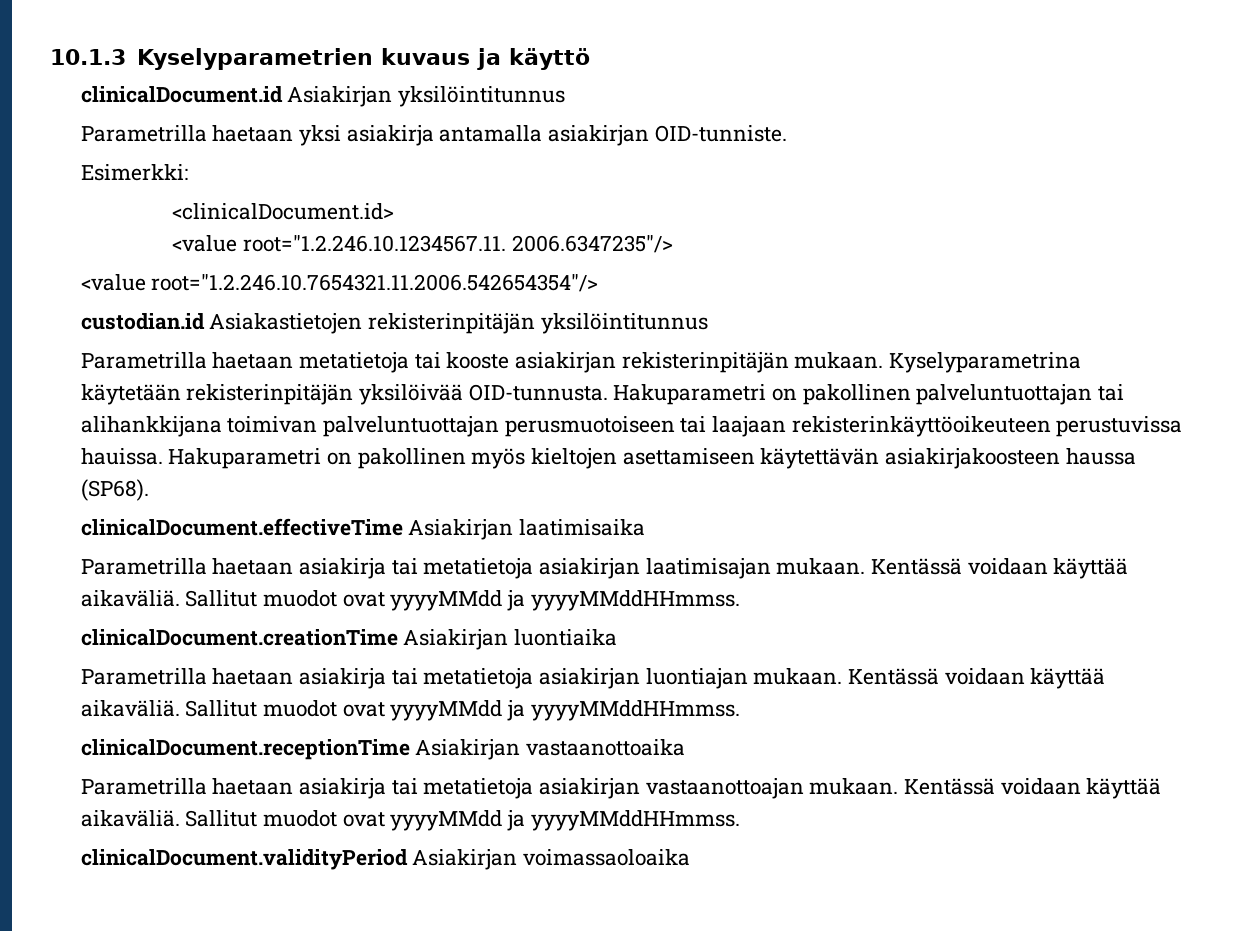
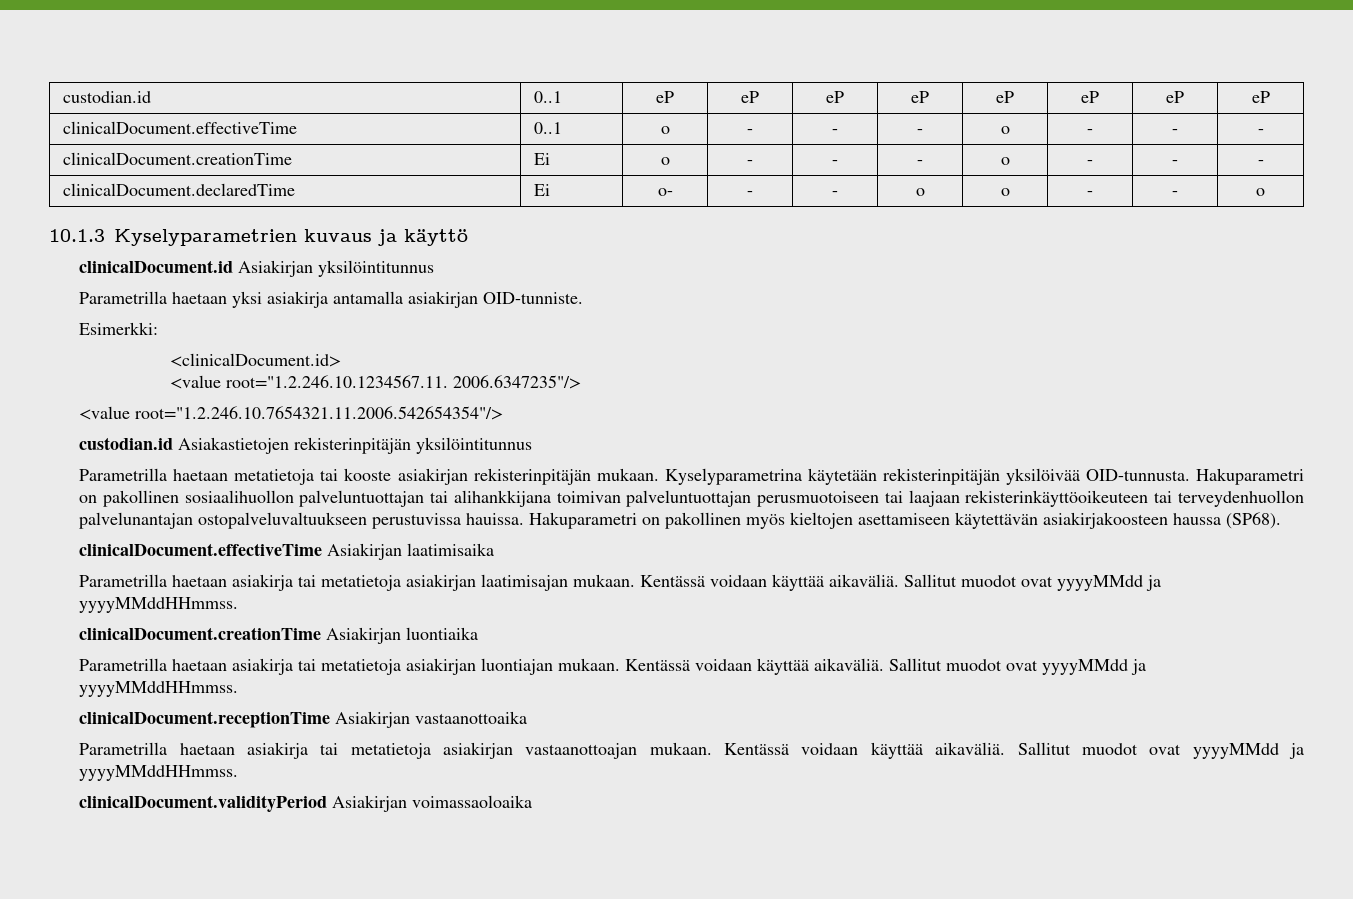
+ custodian.id | 0..1 | eP | eP | eP | eP | eP | eP | eP | eP
+ clinicalDocument.effectiveTime | 0..1 | o | - | - | - | o | - | - | -
+ clinicalDocument.creationTime | Ei | o | - | - | - | o | - | - | -
+ clinicalDocument.declaredTime | Ei | o- | - | - | o | o | - | - | o
- Hakuparametri on pakollinen palveluntuottajan tai alihankkijana toimivan palveluntuottajan perusmuotoiseen tai laajaan rekisterinkäyttöoikeuteen perustuvissa hauissa.
+ Hakuparametri on pakollinen sosiaalihuollon palveluntuottajan tai alihankkijana toimivan palveluntuottajan perusmuotoiseen tai laajaan rekisterinkäyttöoikeuteen tai terveydenhuollon palvelunantajan ostopalveluvaltuukseen perustuvissa hauissa.

